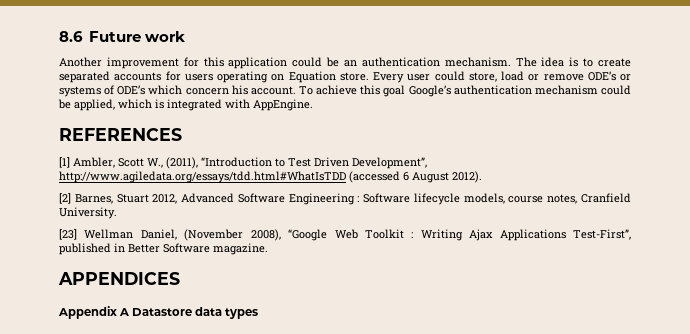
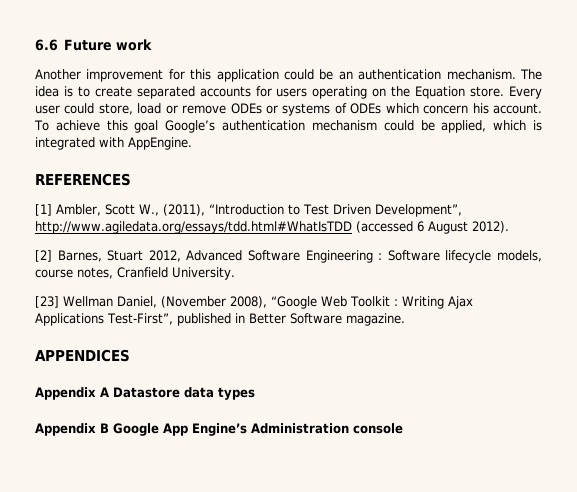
- 8.6 Future work
+ 6.6 Future work
- The idea is to create separated accounts for users operating on Equation store.
+ The idea is to create separated accounts for users operating on the Equation store.
- Every user could store, load or remove ODE’s or systems of ODE’s which concern his account.
+ Every user could store, load or remove ODEs or systems of ODEs which concern his account.
+ Appendix B Google App Engine’s Administration console

